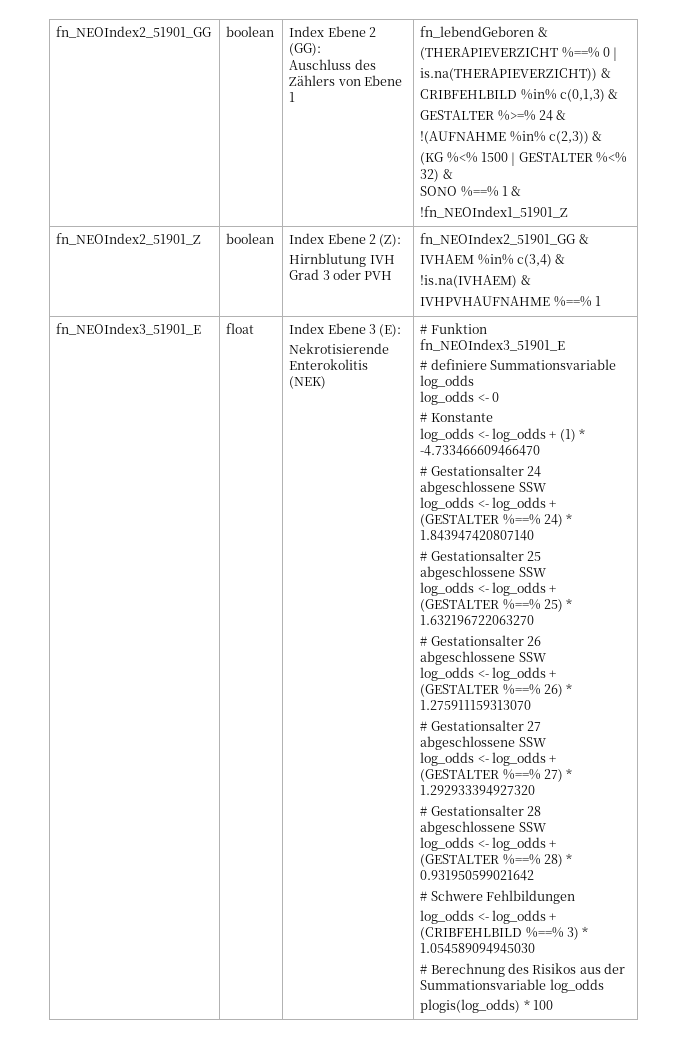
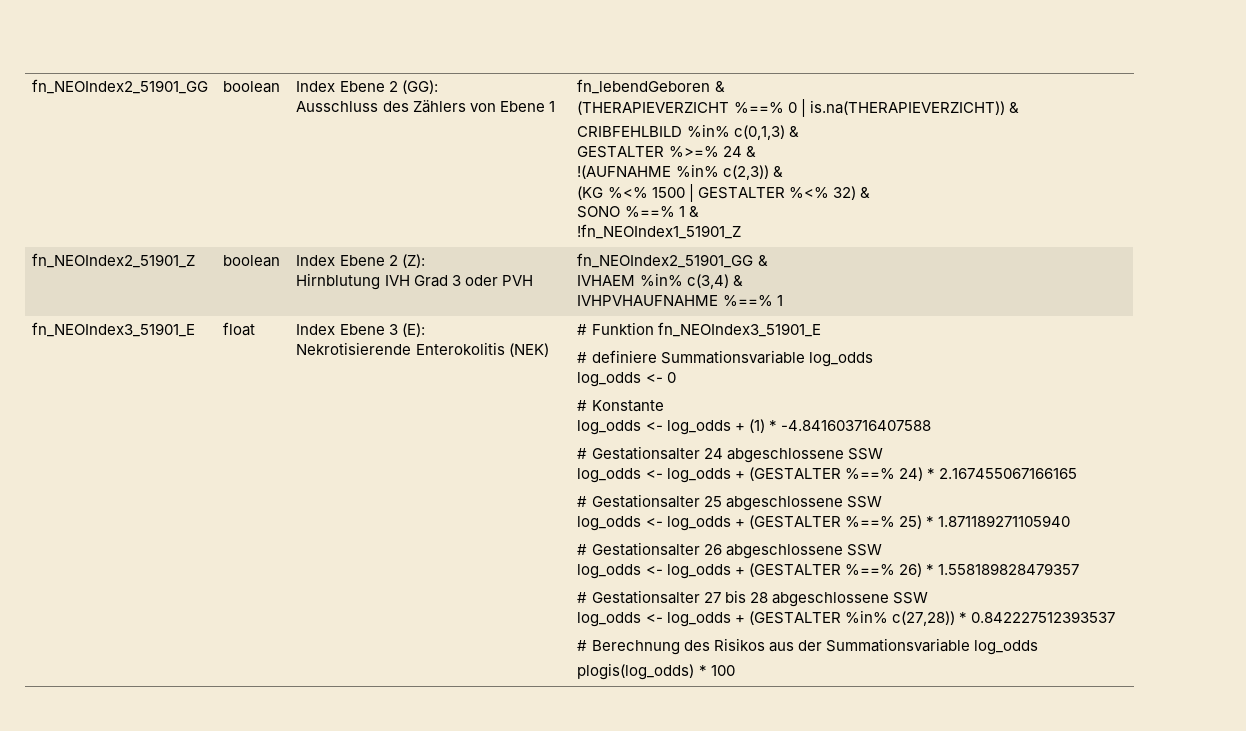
- Auschluss des Zählers von Ebene 1
+ Ausschluss des Zählers von Ebene 1
- (THERAPIEVERZICHT %==% 0 |
- is.na(THERAPIEVERZICHT)) &
+ (THERAPIEVERZICHT %==% 0 | is.na(THERAPIEVERZICHT)) &
  fn_NEOIndex2_51901_Z | boolean | Index Ebene 2 (Z):
  Hirnblutung IVH Grad 3 oder PVH | fn_NEOIndex2_51901_GG &
  IVHAEM %in% c(3,4) &
- !is.na(IVHAEM) &
- log_odds <- log_odds + (1) * -4.733466609466470
+ log_odds <- log_odds + (1) * -4.841603716407588
- log_odds <- log_odds + (GESTALTER %==% 24) * 1.843947420807140
+ log_odds <- log_odds + (GESTALTER %==% 24) * 2.167455067166165
- log_odds <- log_odds + (GESTALTER %==% 25) * 1.632196722063270
+ log_odds <- log_odds + (GESTALTER %==% 25) * 1.871189271105940
- log_odds <- log_odds + (GESTALTER %==% 26) * 1.275911159313070
+ log_odds <- log_odds + (GESTALTER %==% 26) * 1.558189828479357
- # Gestationsalter 27 abgeschlossene SSW
- log_odds <- log_odds + (GESTALTER %==% 27) * 1.292933394927320
- # Gestationsalter 28 abgeschlossene SSW
+ # Gestationsalter 27 bis 28 abgeschlossene SSW
- log_odds <- log_odds + (GESTALTER %==% 28) * 0.931950599021642
- # Schwere Fehlbildungen
- log_odds <- log_odds + (CRIBFEHLBILD %==% 3) * 1.054589094945030
+ log_odds <- log_odds + (GESTALTER %in% c(27,28)) * 0.842227512393537

